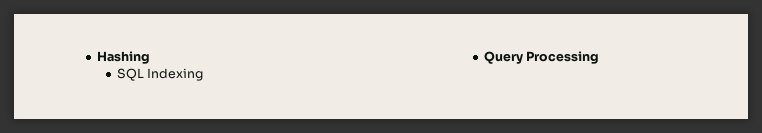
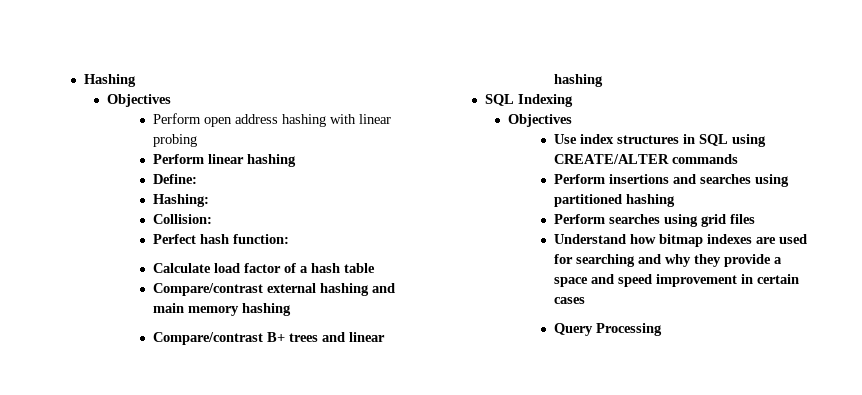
  Hashing
+ Objectives
+ Perform open address hashing with linear probing
+ Perform linear hashing
+ Define:
+ Hashing:
+ Collision:
+ Perfect hash function:
+ Calculate load factor of a hash table
+ Compare/contrast external hashing and main memory hashing
+ Compare/contrast B+ trees and linear hashing
  SQL Indexing
+ Objectives
+ Use index structures in SQL using CREATE/ALTER commands
+ Perform insertions and searches using partitioned hashing
+ Perform searches using grid files
+ Understand how bitmap indexes are used for searching and why they provide a space and speed improvement in certain cases

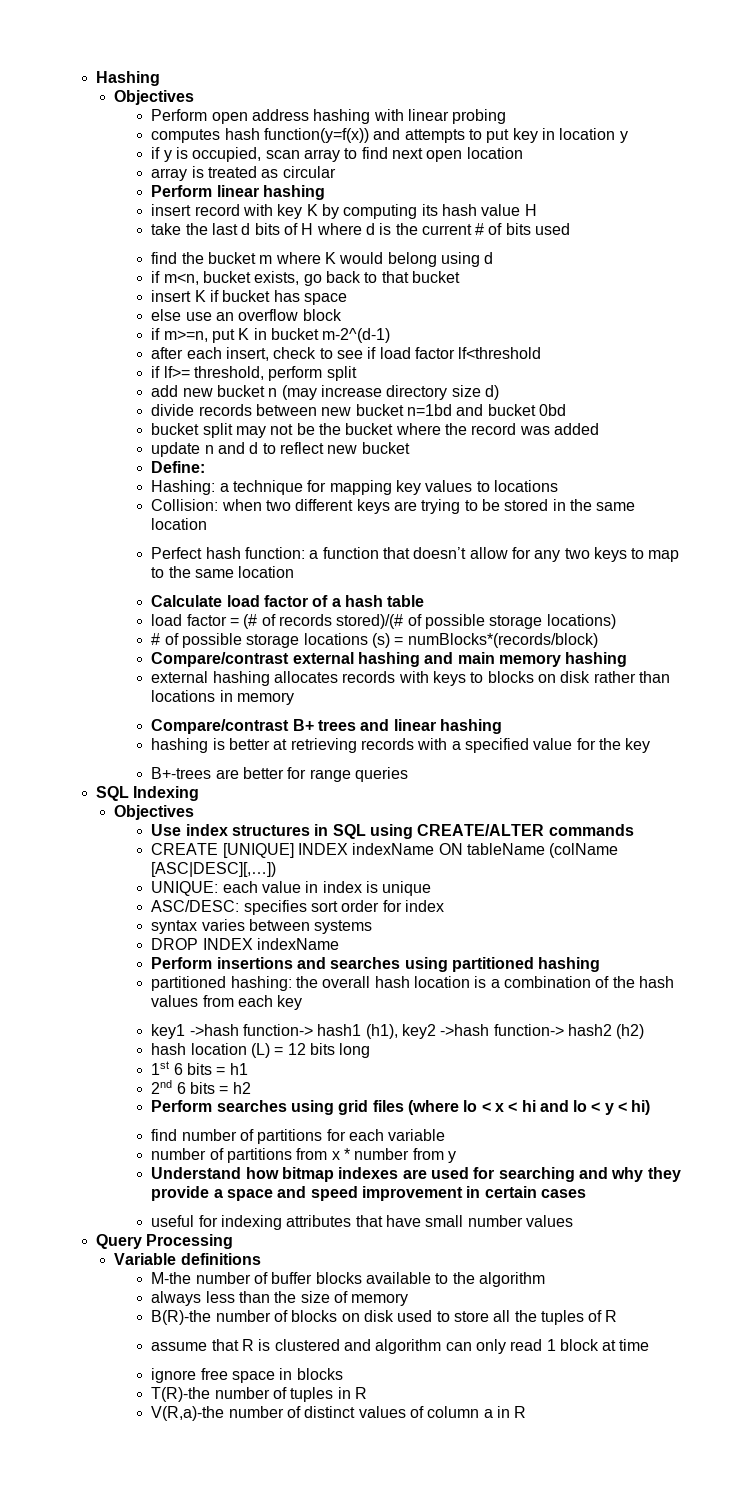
+ computes hash function(y=f(x)) and attempts to put key in location y
+ if y is occupied, scan array to find next open location
+ array is treated as circular
  Perform linear hashing
+ insert record with key K by computing its hash value H
+ take the last d bits of H where d is the current # of bits used
+ find the bucket m where K would belong using d
+ if m<n, bucket exists, go back to that bucket
+ insert K if bucket has space
+ else use an overflow block
+ if m>=n, put K in bucket m-2^(d-1)
+ after each insert, check to see if load factor lf<threshold
+ if lf>= threshold, perform split
+ add new bucket n (may increase directory size d)
+ divide records between new bucket n=1bd and bucket 0bd
+ bucket split may not be the bucket where the record was added
+ update n and d to reflect new bucket
  Define:
- Hashing:
- Collision:
- Perfect hash function:
+ Hashing: a technique for mapping key values to locations
+ Collision: when two different keys are trying to be stored in the same location
+ Perfect hash function: a function that doesn’t allow for any two keys to map to the same location
+ load factor = (# of records stored)/(# of possible storage locations)
+ # of possible storage locations (s) = numBlocks*(records/block)
+ external hashing allocates records with keys to blocks on disk rather than locations in memory
+ hashing is better at retrieving records with a specified value for the key
+ B+-trees are better for range queries
+ CREATE [UNIQUE] INDEX indexName ON tableName (colName [ASC|DESC][,…])
+ UNIQUE: each value in index is unique
+ ASC/DESC: specifies sort order for index
+ syntax varies between systems
+ DROP INDEX indexName
+ partitioned hashing: the overall hash location is a combination of the hash values from each key
+ key1 ->hash function-> hash1 (h1), key2 ->hash function-> hash2 (h2)
+ hash location (L) = 12 bits long
+ 1st 6 bits = h1
+ 2nd 6 bits = h2
- Perform searches using grid files
+ Perform searches using grid files (where lo < x < hi and lo < y < hi)
+ find number of partitions for each variable
+ number of partitions from x * number from y
+ useful for indexing attributes that have small number values
  Query Processing
+ Variable definitions
+ M-the number of buffer blocks available to the algorithm
+ always less than the size of memory
+ B(R)-the number of blocks on disk used to store all the tuples of R
+ assume that R is clustered and algorithm can only read 1 block at time
+ ignore free space in blocks
+ T(R)-the number of tuples in R
+ V(R,a)-the number of distinct values of column a in R

